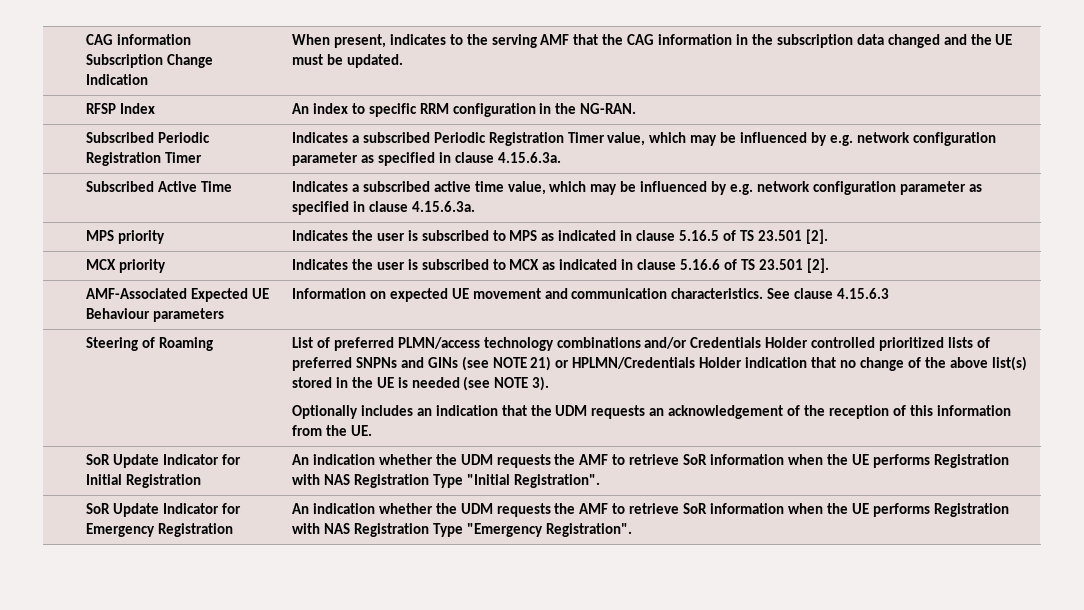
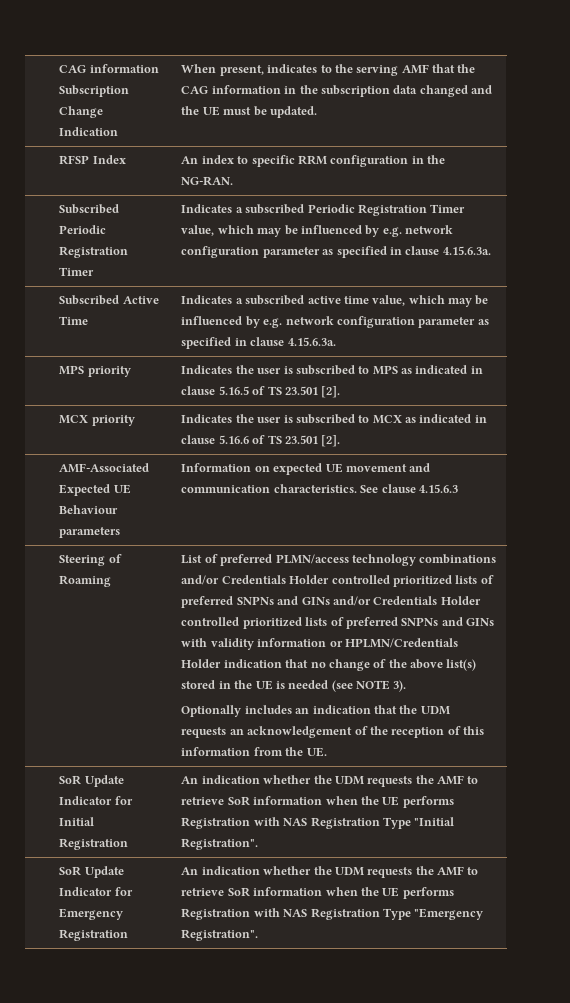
- List of preferred PLMN/access technology combinations and/or Credentials Holder controlled prioritized lists of preferred SNPNs and GINs (see NOTE 21) or HPLMN/Credentials Holder indication that no change of the above list(s) stored in the UE is needed (see NOTE 3).
+ List of preferred PLMN/access technology combinations and/or Credentials Holder controlled prioritized lists of preferred SNPNs and GINs and/or Credentials Holder controlled prioritized lists of preferred SNPNs and GINs with validity information or HPLMN/Credentials Holder indication that no change of the above list(s) stored in the UE is needed (see NOTE 3).

